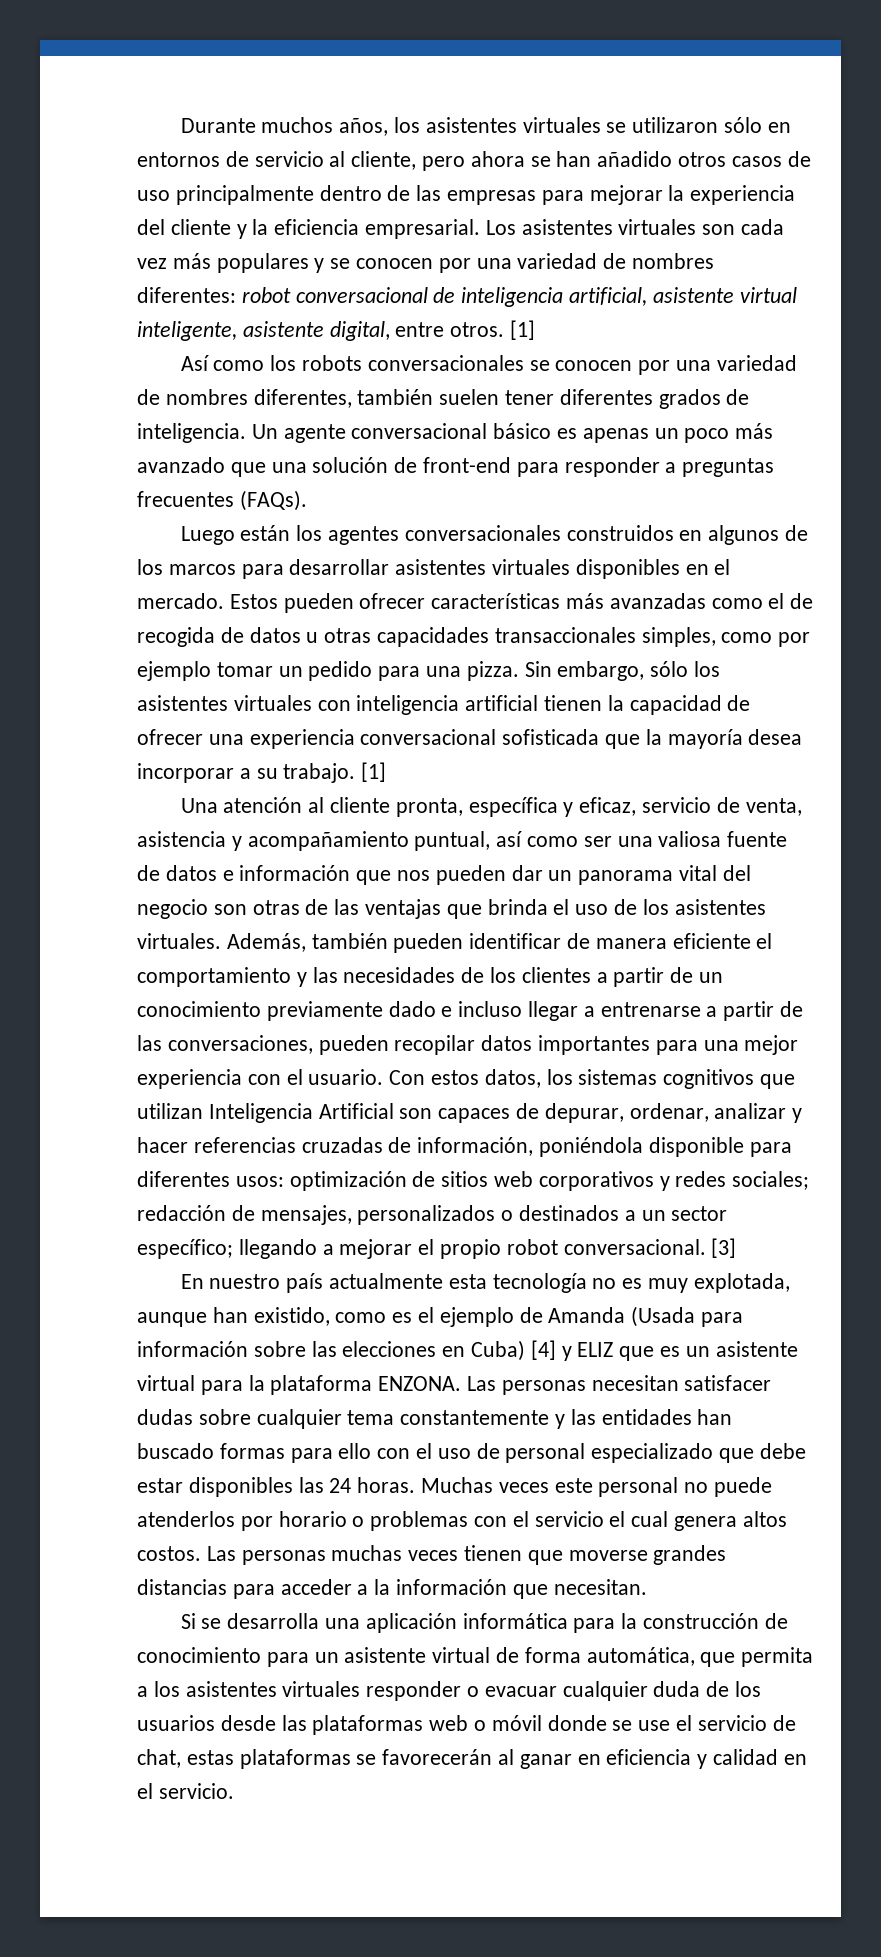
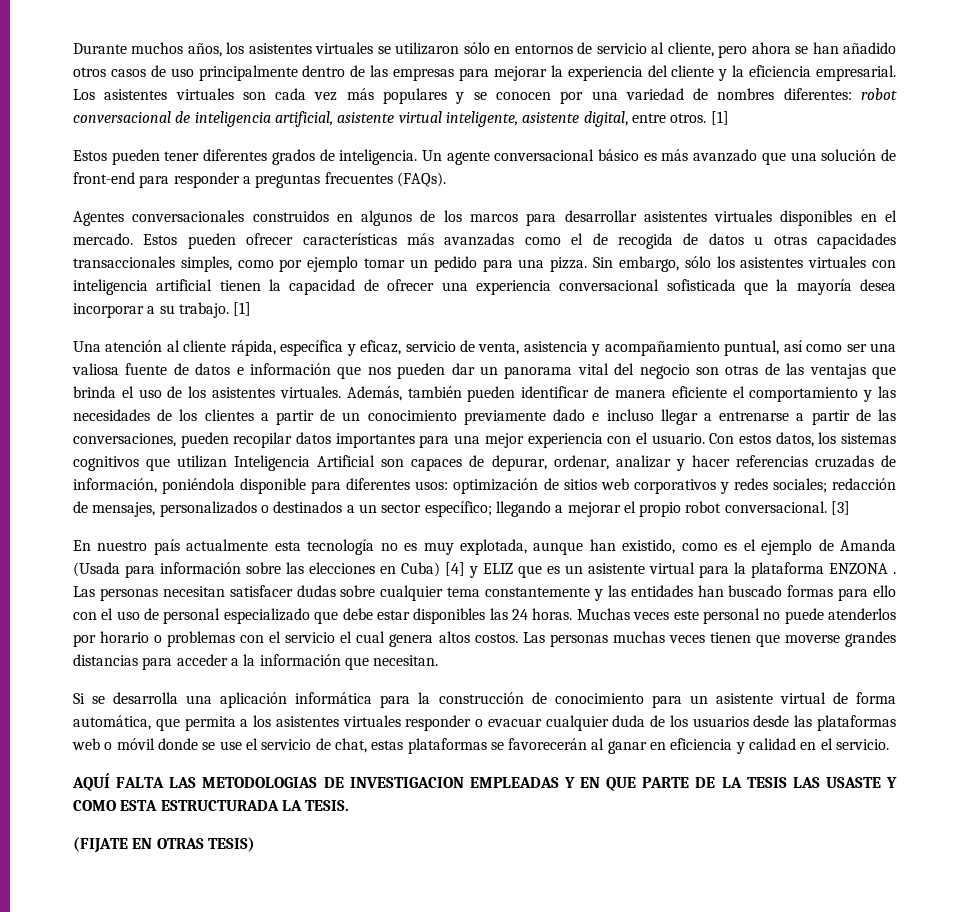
- Así como los robots conversacionales se conocen por una variedad de nombres diferentes, también suelen tener diferentes grados de inteligencia.
+ Estos pueden tener diferentes grados de inteligencia.
- Un agente conversacional básico es apenas un poco más avanzado que una solución de front-end para responder a preguntas frecuentes (FAQs).
+ Un agente conversacional básico es más avanzado que una solución de front-end para responder a preguntas frecuentes (FAQs).
- Luego están los agentes conversacionales construidos en algunos de los marcos para desarrollar asistentes virtuales disponibles en el mercado.
+ Agentes conversacionales construidos en algunos de los marcos para desarrollar asistentes virtuales disponibles en el mercado.
- Una atención al cliente pronta, específica y eficaz, servicio de venta, asistencia y acompañamiento puntual, así como ser una valiosa fuente de datos e información que nos pueden dar un panorama vital del negocio son otras de las ventajas que brinda el uso de los asistentes virtuales.
+ Una atención al cliente rápida, específica y eficaz, servicio de venta, asistencia y acompañamiento puntual, así como ser una valiosa fuente de datos e información que nos pueden dar un panorama vital del negocio son otras de las ventajas que brinda el uso de los asistentes virtuales.
- En nuestro país actualmente esta tecnología no es muy explotada, aunque han existido, como es el ejemplo de Amanda (Usada para información sobre las elecciones en Cuba) [4] y ELIZ que es un asistente virtual para la plataforma ENZONA.
+ En nuestro país actualmente esta tecnología no es muy explotada, aunque han existido, como es el ejemplo de Amanda (Usada para información sobre las elecciones en Cuba) [4] y ELIZ que es un asistente virtual para la plataforma ENZONA .
+ AQUÍ FALTA LAS METODOLOGIAS DE INVESTIGACION EMPLEADAS Y EN QUE PARTE DE LA TESIS LAS USASTE Y COMO ESTA ESTRUCTURADA LA TESIS.
+ (FIJATE EN OTRAS TESIS)

